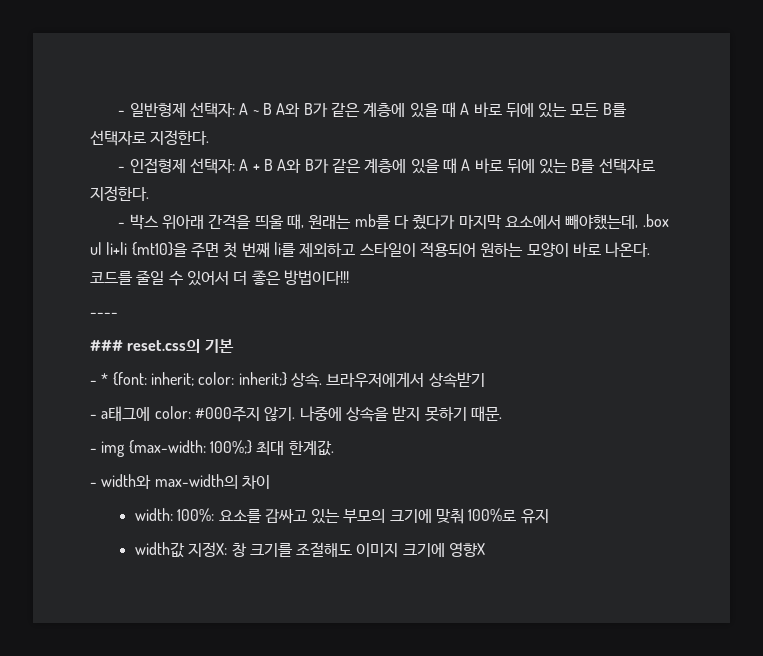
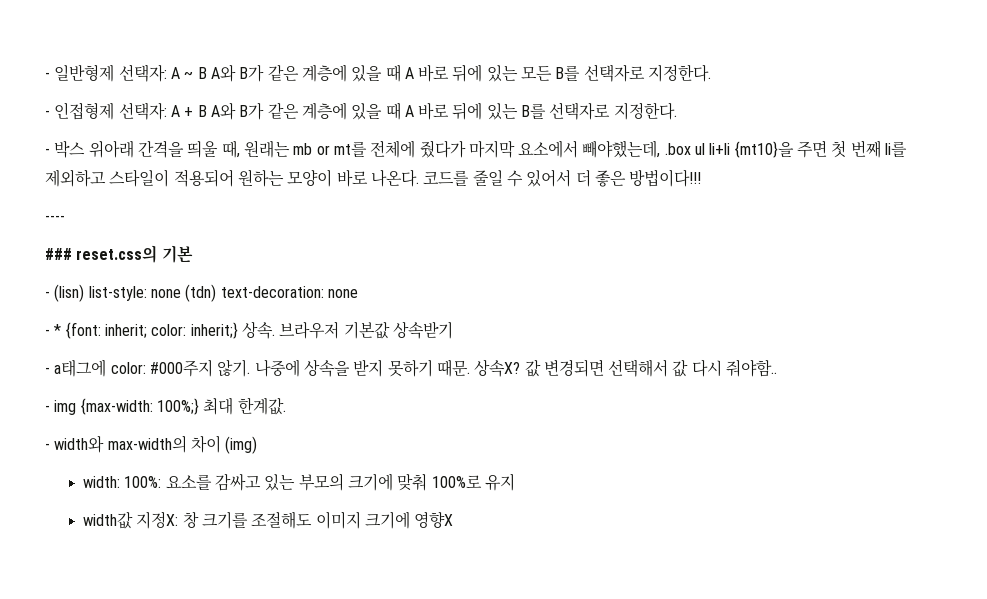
- - 박스 위아래 간격을 띄울 때, 원래는 mb를 다 줬다가 마지막 요소에서 빼야했는데, .box ul li+li {mt10}을 주면 첫 번째 li를 제외하고 스타일이 적용되어 원하는 모양이 바로 나온다.
+ - 박스 위아래 간격을 띄울 때, 원래는 mb or mt를 전체에 줬다가 마지막 요소에서 빼야했는데, .box ul li+li {mt10}을 주면 첫 번째 li를 제외하고 스타일이 적용되어 원하는 모양이 바로 나온다.
+ - (lisn) list-style: none (tdn) text-decoration: none
- 브라우저에게서 상속받기
+ 브라우저 기본값 상속받기
+ 상속X? 값 변경되면 선택해서 값 다시 줘야함..
- - width와 max-width의 차이
+ - width와 max-width의 차이 (img)

